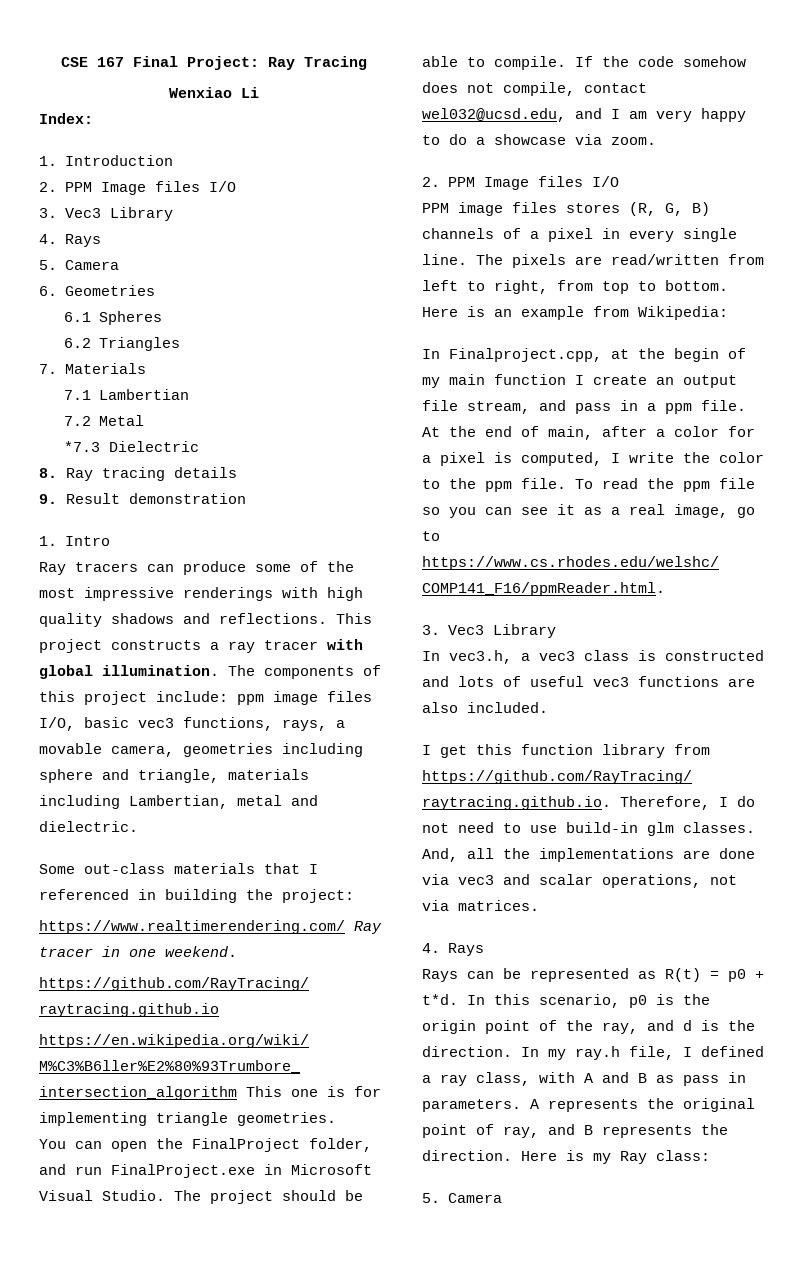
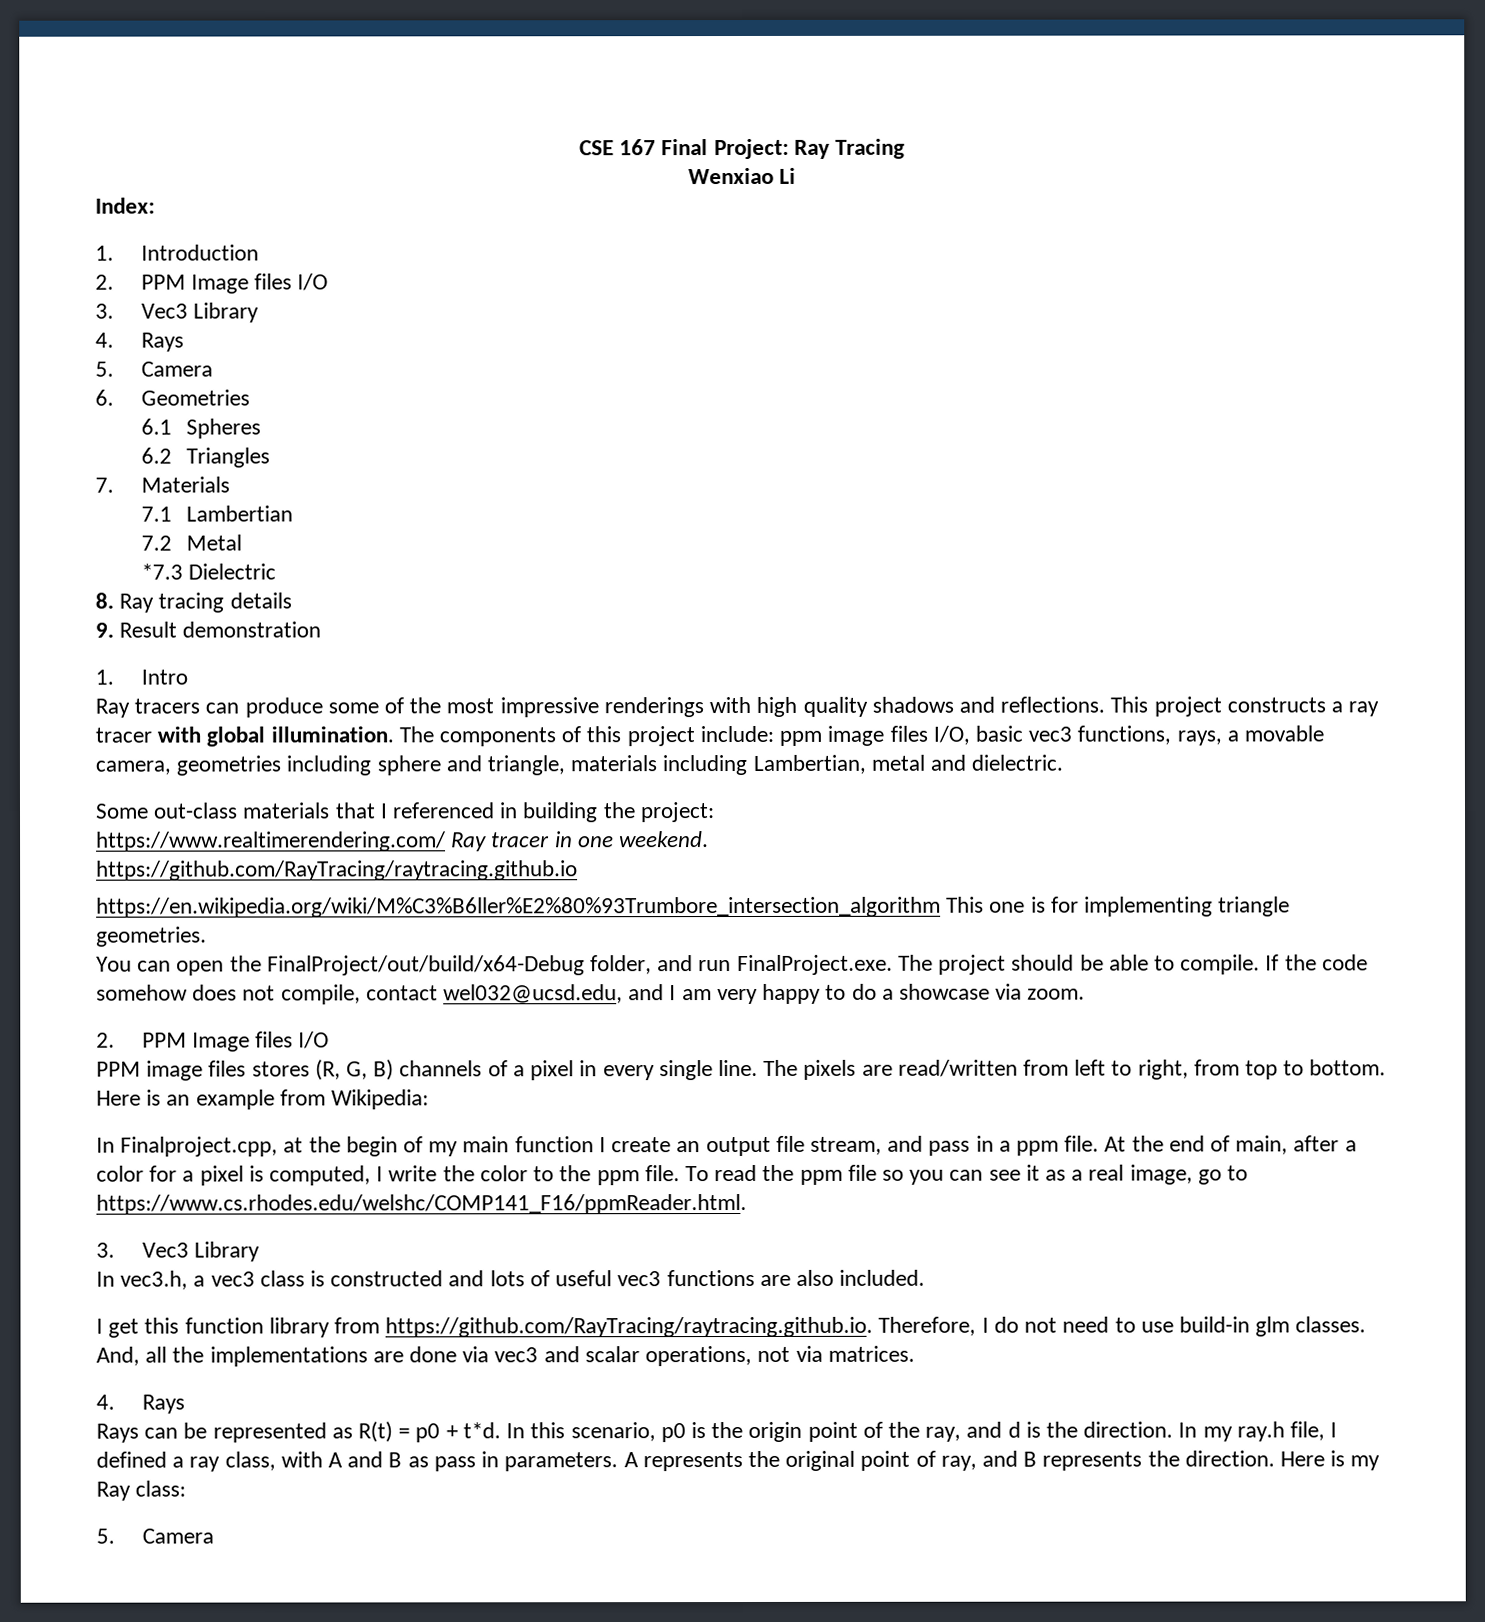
- You can open the FinalProject folder, and run FinalProject.exe in Microsoft Visual Studio. The project should be able to compile.
+ You can open the FinalProject/out/build/x64-Debug folder, and run FinalProject.exe. The project should be able to compile.

